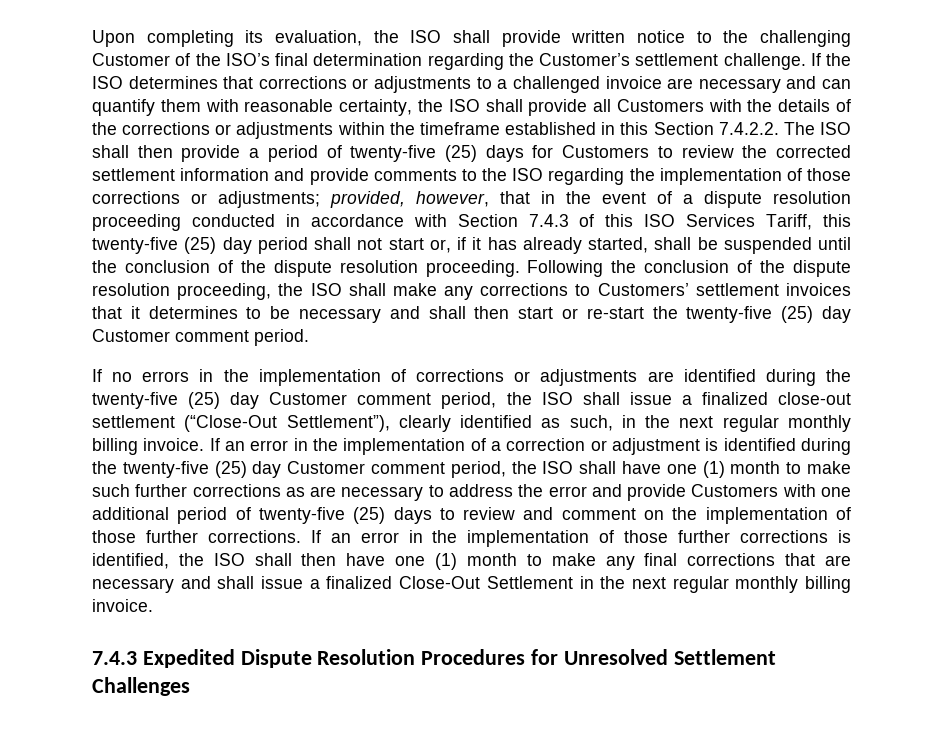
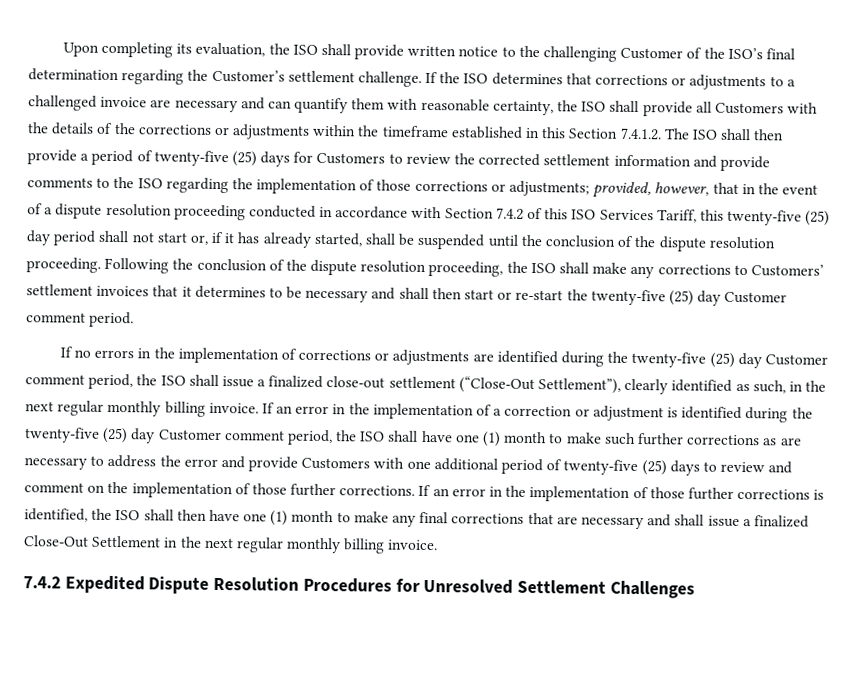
- If the ISO determines that corrections or adjustments to a challenged invoice are necessary and can quantify them with reasonable certainty, the ISO shall provide all Customers with the details of the corrections or adjustments within the timeframe established in this Section 7.4.2.2. The ISO shall then provide a period of twenty-five (25) days for Customers to review the corrected settlement information and provide comments to the ISO regarding the implementation of those corrections or adjustments;
+ If the ISO determines that corrections or adjustments to a challenged invoice are necessary and can quantify them with reasonable certainty, the ISO shall provide all Customers with the details of the corrections or adjustments within the timeframe established in this Section 7.4.1.2. The ISO shall then provide a period of twenty-five (25) days for Customers to review the corrected settlement information and provide comments to the ISO regarding the implementation of those corrections or adjustments;
- provided, however, that in the event of a dispute resolution proceeding conducted in accordance with Section 7.4.3 of this ISO Services Tariff, this twenty-five (25) day period shall not start or, if it has already started, shall be suspended until the conclusion of the dispute resolution proceeding.
+ provided, however, that in the event of a dispute resolution proceeding conducted in accordance with Section 7.4.2 of this ISO Services Tariff, this twenty-five (25) day period shall not start or, if it has already started, shall be suspended until the conclusion of the dispute resolution proceeding.
- 7.4.3 Expedited Dispute Resolution Procedures for Unresolved Settlement Challenges
+ 7.4.2 Expedited Dispute Resolution Procedures for Unresolved Settlement Challenges

